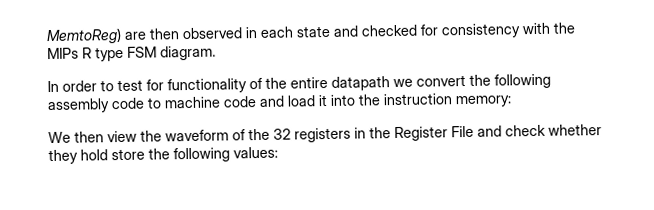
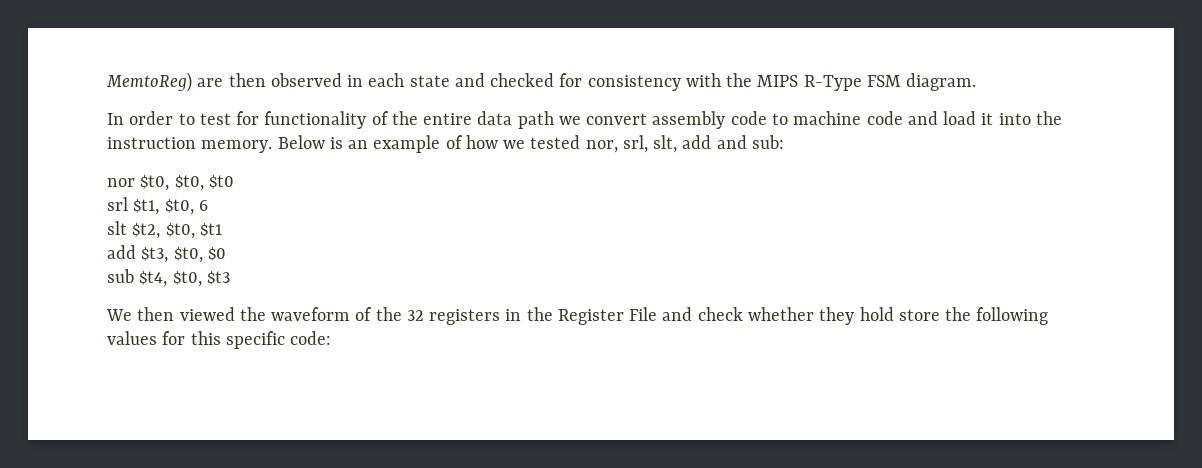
- MemtoReg) are then observed in each state and checked for consistency with the MIPs R type FSM diagram.
+ MemtoReg) are then observed in each state and checked for consistency with the MIPS R-Type FSM diagram.
- In order to test for functionality of the entire datapath we convert the following assembly code to machine code and load it into the instruction memory:
+ In order to test for functionality of the entire data path we convert assembly code to machine code and load it into the instruction memory. Below is an example of how we tested nor, srl, slt, add and sub:
+ nor $t0, $t0, $t0
+ srl $t1, $t0, 6
+ slt $t2, $t0, $t1
+ add $t3, $t0, $0
+ sub $t4, $t0, $t3
- We then view the waveform of the 32 registers in the Register File and check whether they hold store the following values:
+ We then viewed the waveform of the 32 registers in the Register File and check whether they hold store the following values for this specific code:

